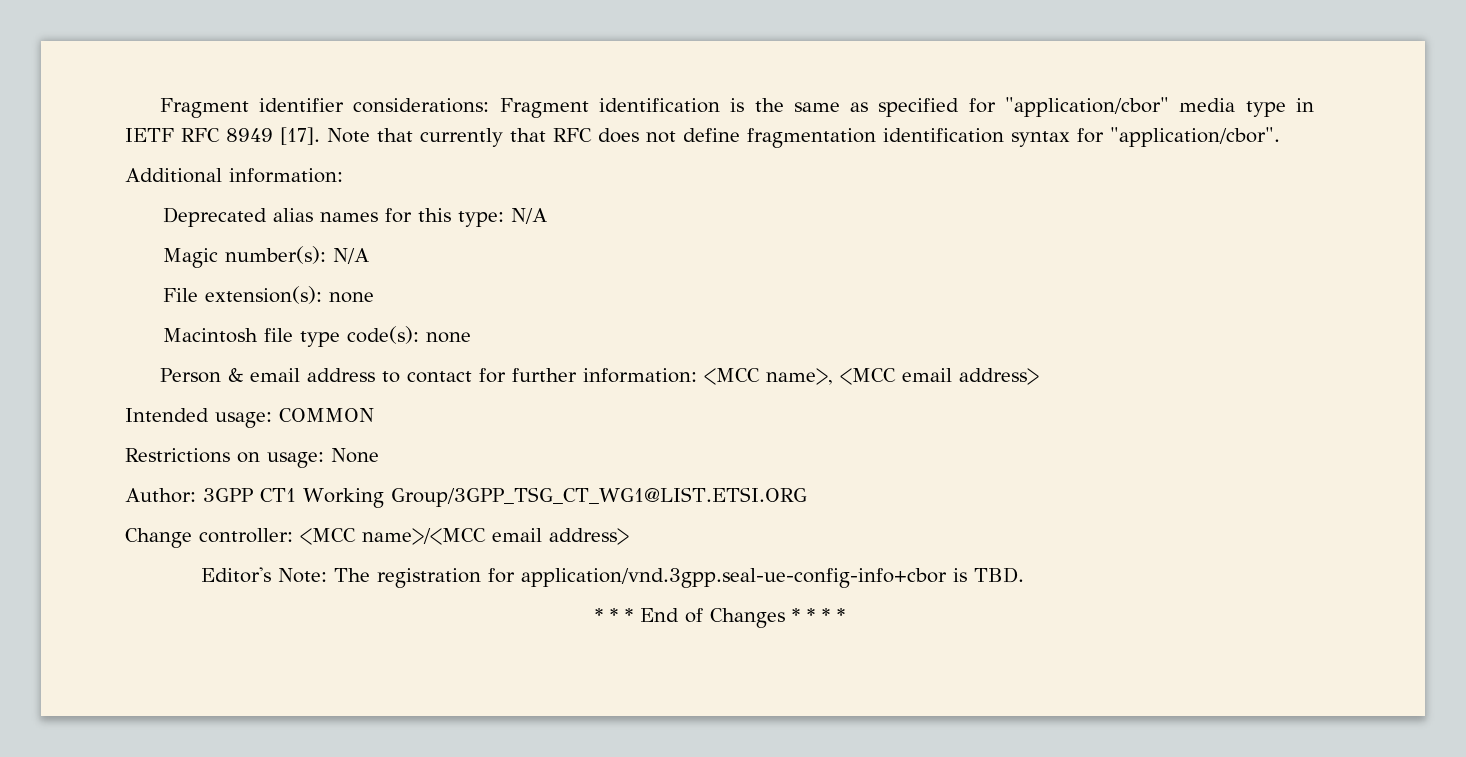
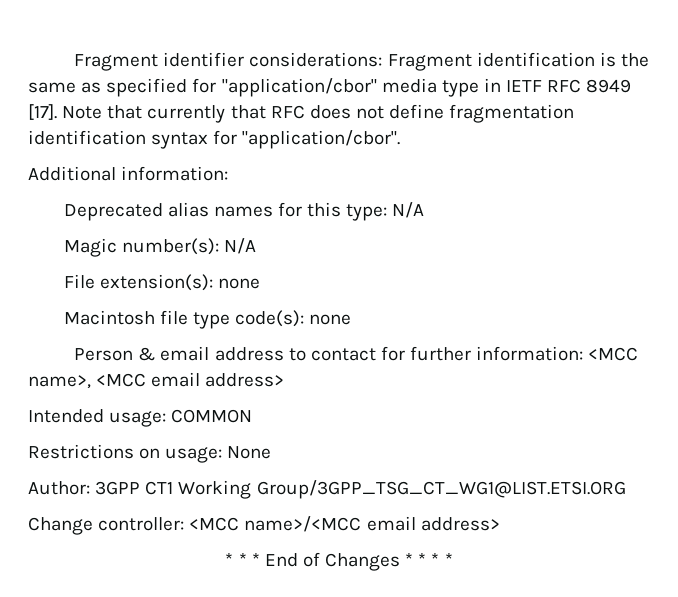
- Editor's Note: The registration for application/vnd.3gpp.seal-ue-config-info+cbor is TBD.

